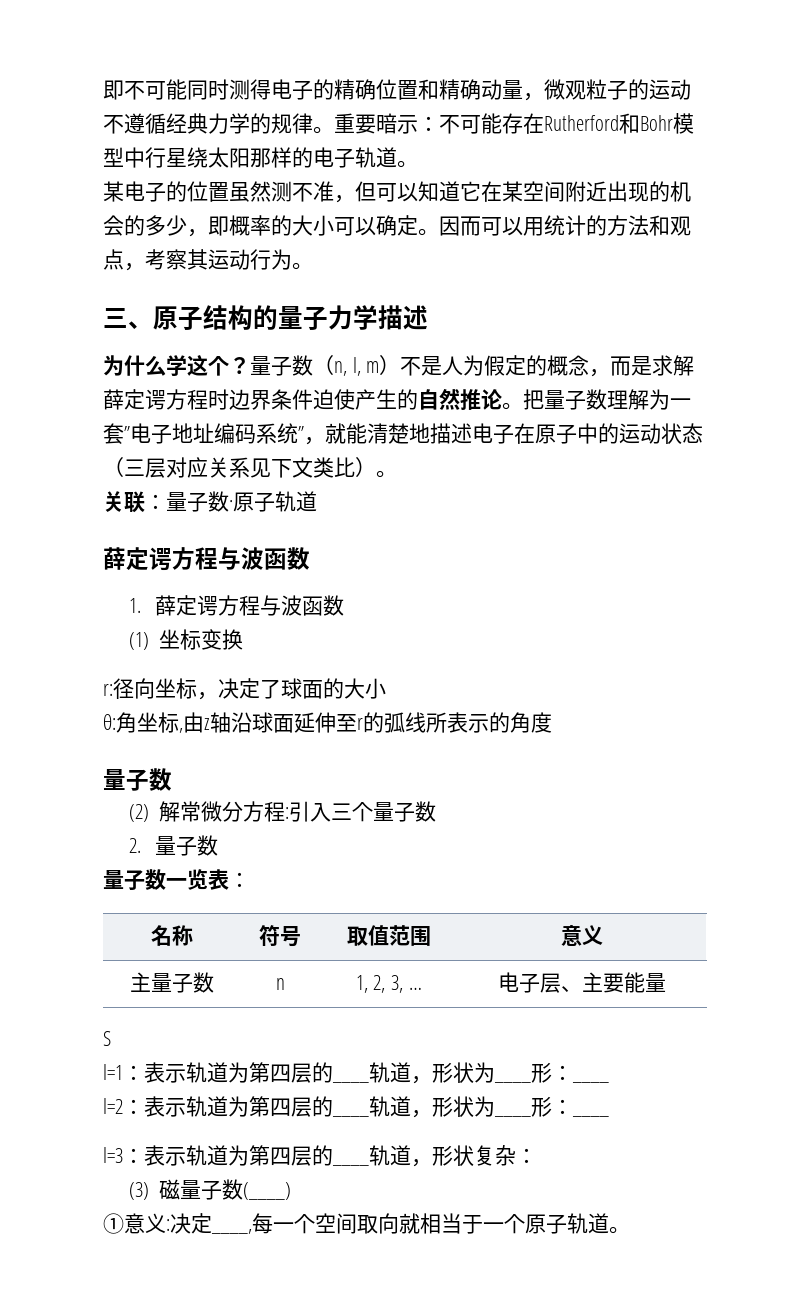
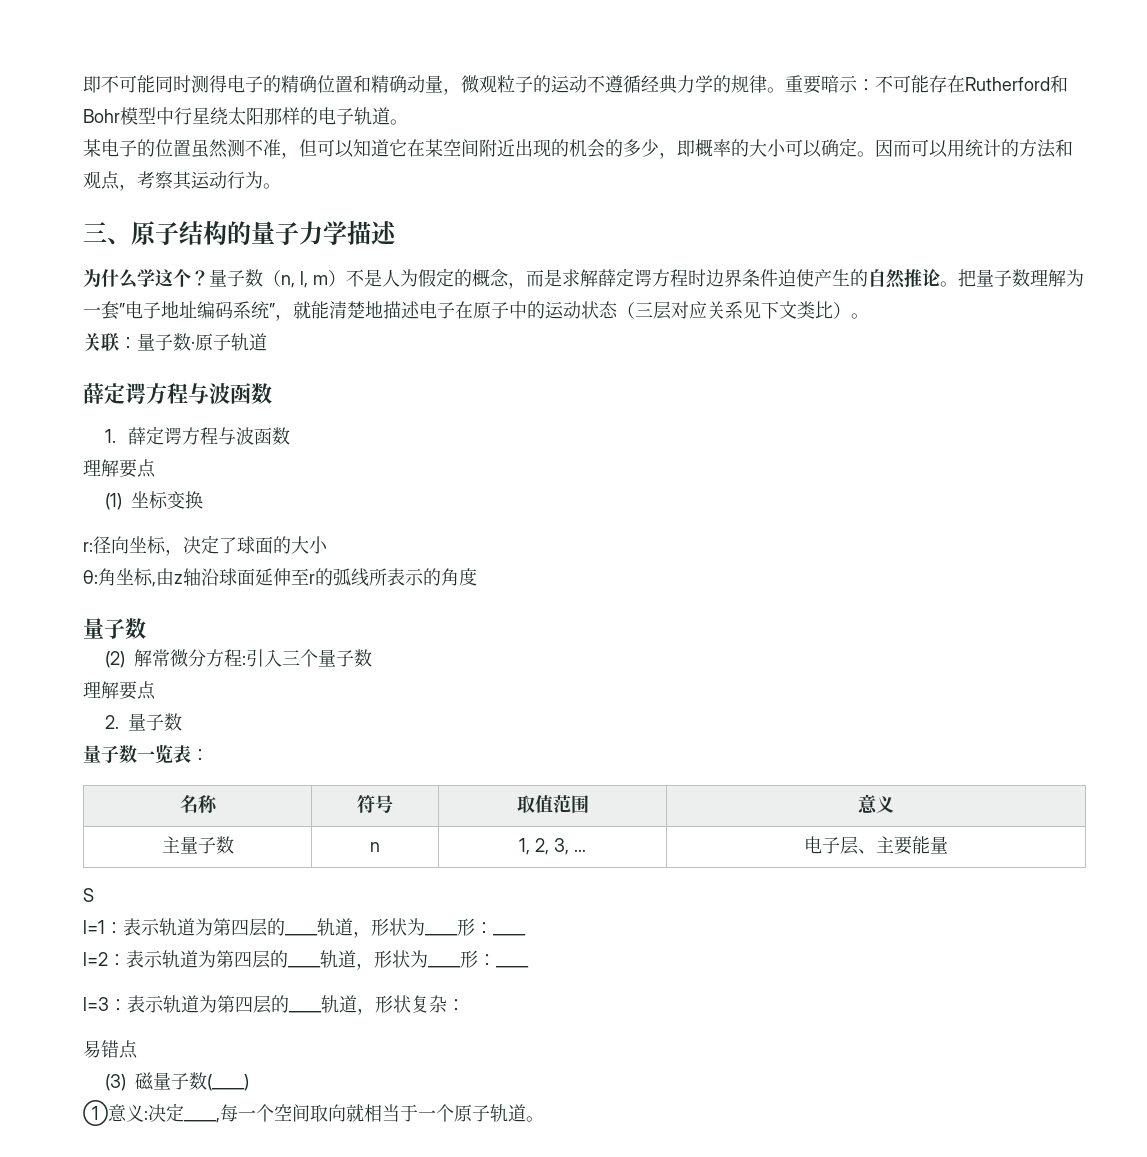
  1.薛定谔方程与波函数
+ 理解要点
  (2)解常微分方程:引入三个量子数
+ 理解要点
+ 易错点

